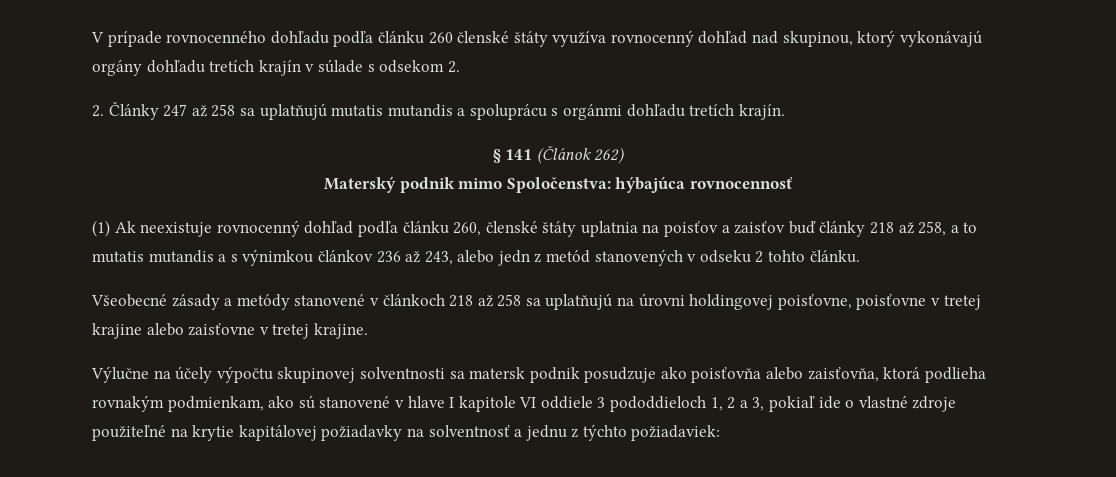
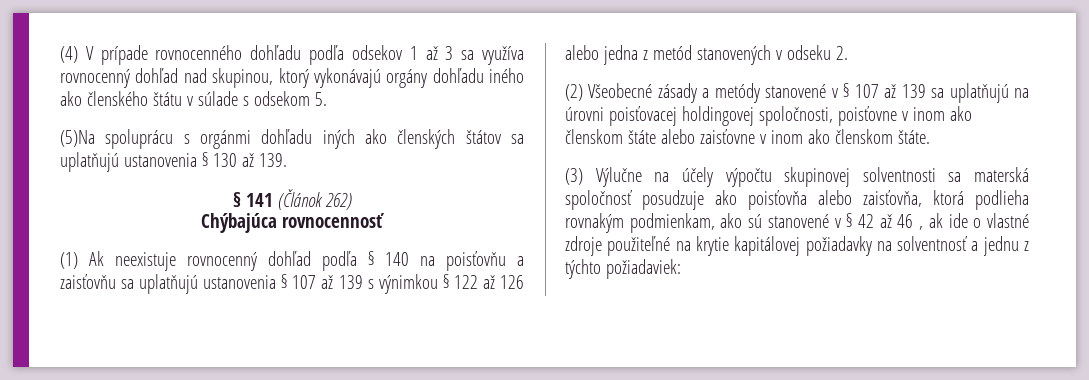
- V prípade rovnocenného dohľadu podľa článku 260 členské štáty využíva rovnocenný dohľad nad skupinou, ktorý vykonávajú orgány dohľadu tretích krajín v súlade s odsekom 2.
- 2. Články 247 až 258 sa uplatňujú mutatis mutandis a spoluprácu s orgánmi dohľadu tretích krajín.
+ (4) V prípade rovnocenného dohľadu podľa odsekov 1 až 3 sa využíva rovnocenný dohľad nad skupinou, ktorý vykonávajú orgány dohľadu iného ako členského štátu v súlade s odsekom 5.
+ (5)Na spoluprácu s orgánmi dohľadu iných ako členských štátov sa uplatňujú ustanovenia § 130 až 139.
- Materský podnik mimo Spoločenstva: hýbajúca rovnocennosť
+ Chýbajúca rovnocennosť
- (1) Ak neexistuje rovnocenný dohľad podľa článku 260, členské štáty uplatnia na poisťov a zaisťov buď články 218 až 258, a to mutatis mutandis a s výnimkou článkov 236 až 243, alebo jedn z metód stanovených v odseku 2 tohto článku.
- Všeobecné zásady a metódy stanovené v článkoch 218 až 258 sa uplatňujú na úrovni holdingovej poisťovne, poisťovne v tretej krajine alebo zaisťovne v tretej krajine.
- Výlučne na účely výpočtu skupinovej solventnosti sa matersk podnik posudzuje ako poisťovňa alebo zaisťovňa, ktorá podlieha rovnakým podmienkam, ako sú stanovené v hlave I kapitole VI oddiele 3 pododdieloch 1, 2 a 3, pokiaľ ide o vlastné zdroje použiteľné na krytie kapitálovej požiadavky na solventnosť a jednu z týchto požiadaviek:
+ (1) Ak neexistuje rovnocenný dohľad podľa § 140 na poisťovňu a zaisťovňu sa uplatňujú ustanovenia § 107 až 139 s výnimkou § 122 až 126 alebo jedna z metód stanovených v odseku 2.
+ (2) Všeobecné zásady a metódy stanovené v § 107 až 139 sa uplatňujú na úrovni poisťovacej holdingovej spoločnosti, poisťovne v inom ako členskom štáte alebo zaisťovne v inom ako členskom štáte.
+ (3) Výlučne na účely výpočtu skupinovej solventnosti sa materská spoločnosť posudzuje ako poisťovňa alebo zaisťovňa, ktorá podlieha rovnakým podmienkam, ako sú stanovené v § 42 až 46 , ak ide o vlastné zdroje použiteľné na krytie kapitálovej požiadavky na solventnosť a jednu z týchto požiadaviek:

